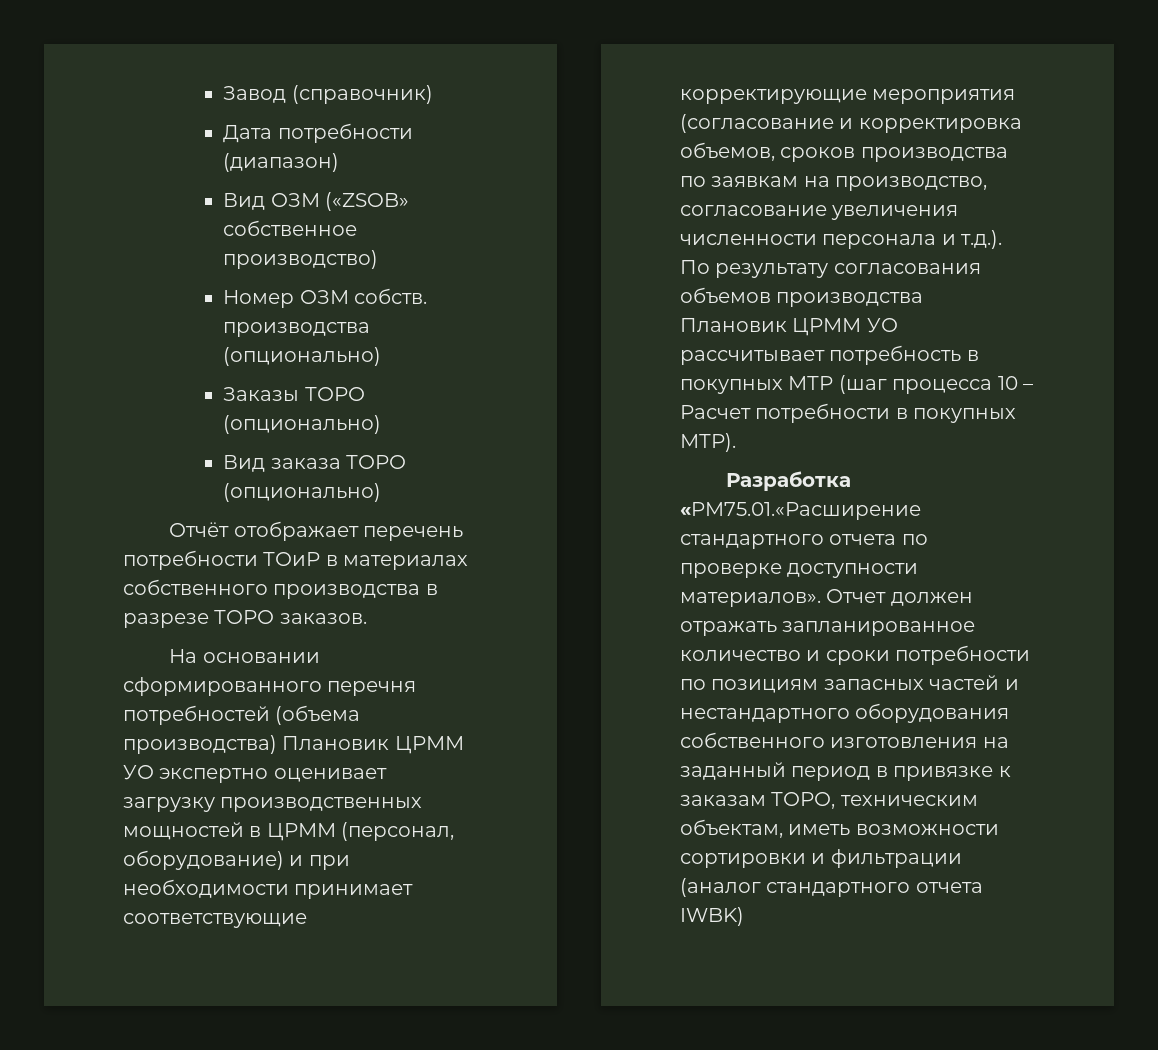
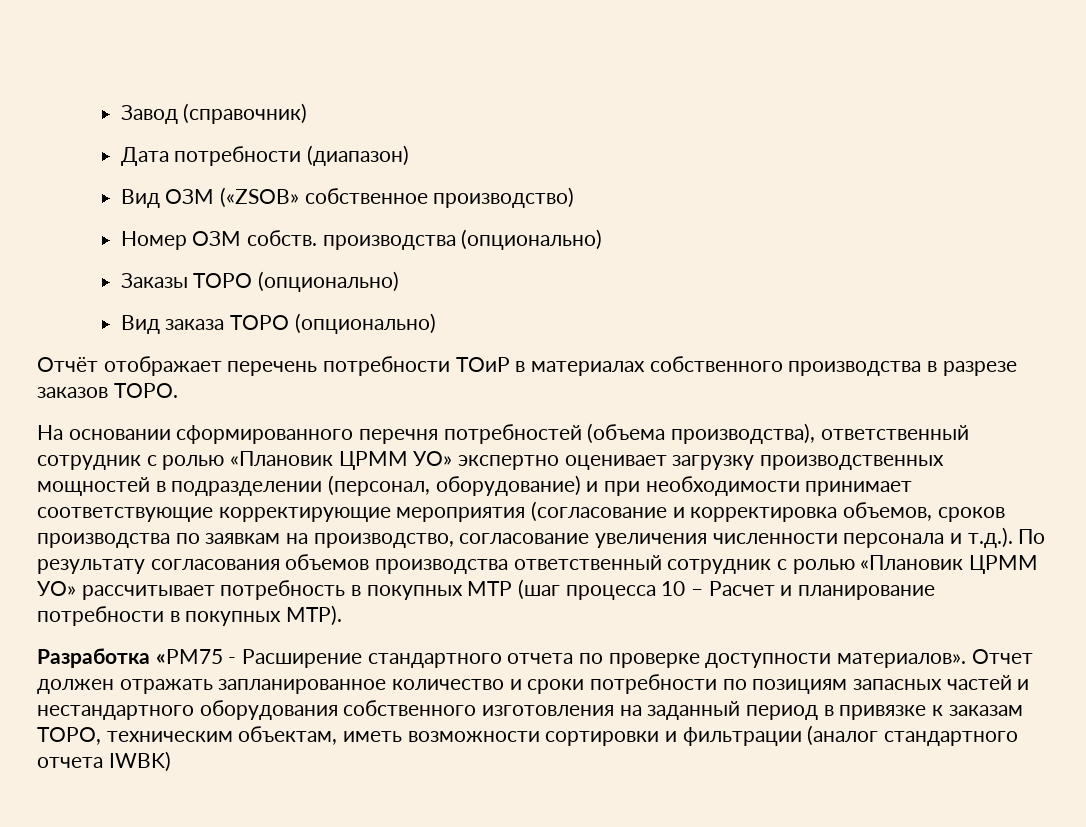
- Отчёт отображает перечень потребности ТОиР в материалах собственного производства в разрезе ТОРО заказов.
+ Отчёт отображает перечень потребности ТОиР в материалах собственного производства в разрезе заказов ТОРО.
- На основании сформированного перечня потребностей (объема производства) Плановик ЦРММ УО экспертно оценивает загрузку производственных мощностей в ЦРММ (персонал, оборудование) и при необходимости принимает соответствующие корректирующие мероприятия (согласование и корректировка объемов, сроков производства по заявкам на производство, согласование увеличения численности персонала и т.д.). По результату согласования объемов производства Плановик ЦРММ УО рассчитывает потребность в покупных МТР (шаг процесса 10 – Расчет потребности в покупных МТР).
+ На основании сформированного перечня потребностей (объема производства), ответственный сотрудник с ролью «Плановик ЦРММ УО» экспертно оценивает загрузку производственных мощностей в подразделении (персонал, оборудование) и при необходимости принимает соответствующие корректирующие мероприятия (согласование и корректировка объемов, сроков производства по заявкам на производство, согласование увеличения численности персонала и т.д.). По результату согласования объемов производства ответственный сотрудник с ролью «Плановик ЦРММ УО» рассчитывает потребность в покупных МТР (шаг процесса 10 – Расчет и планирование потребности в покупных МТР).
- Разработка «PM75.01.«Расширение стандартного отчета по проверке доступности материалов».
+ Разработка «PM75 - Расширение стандартного отчета по проверке доступности материалов».

